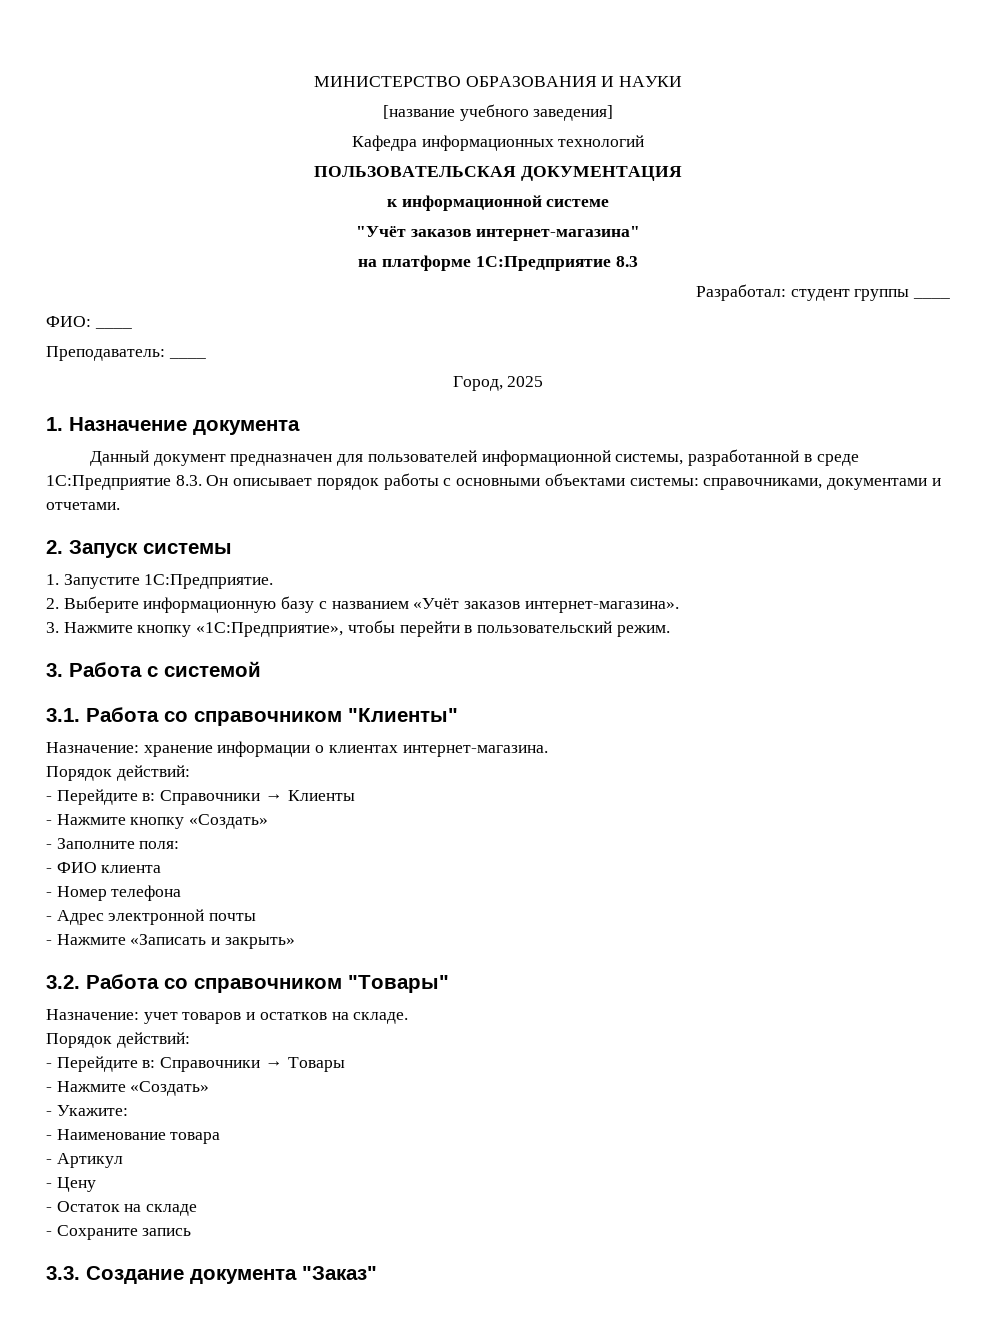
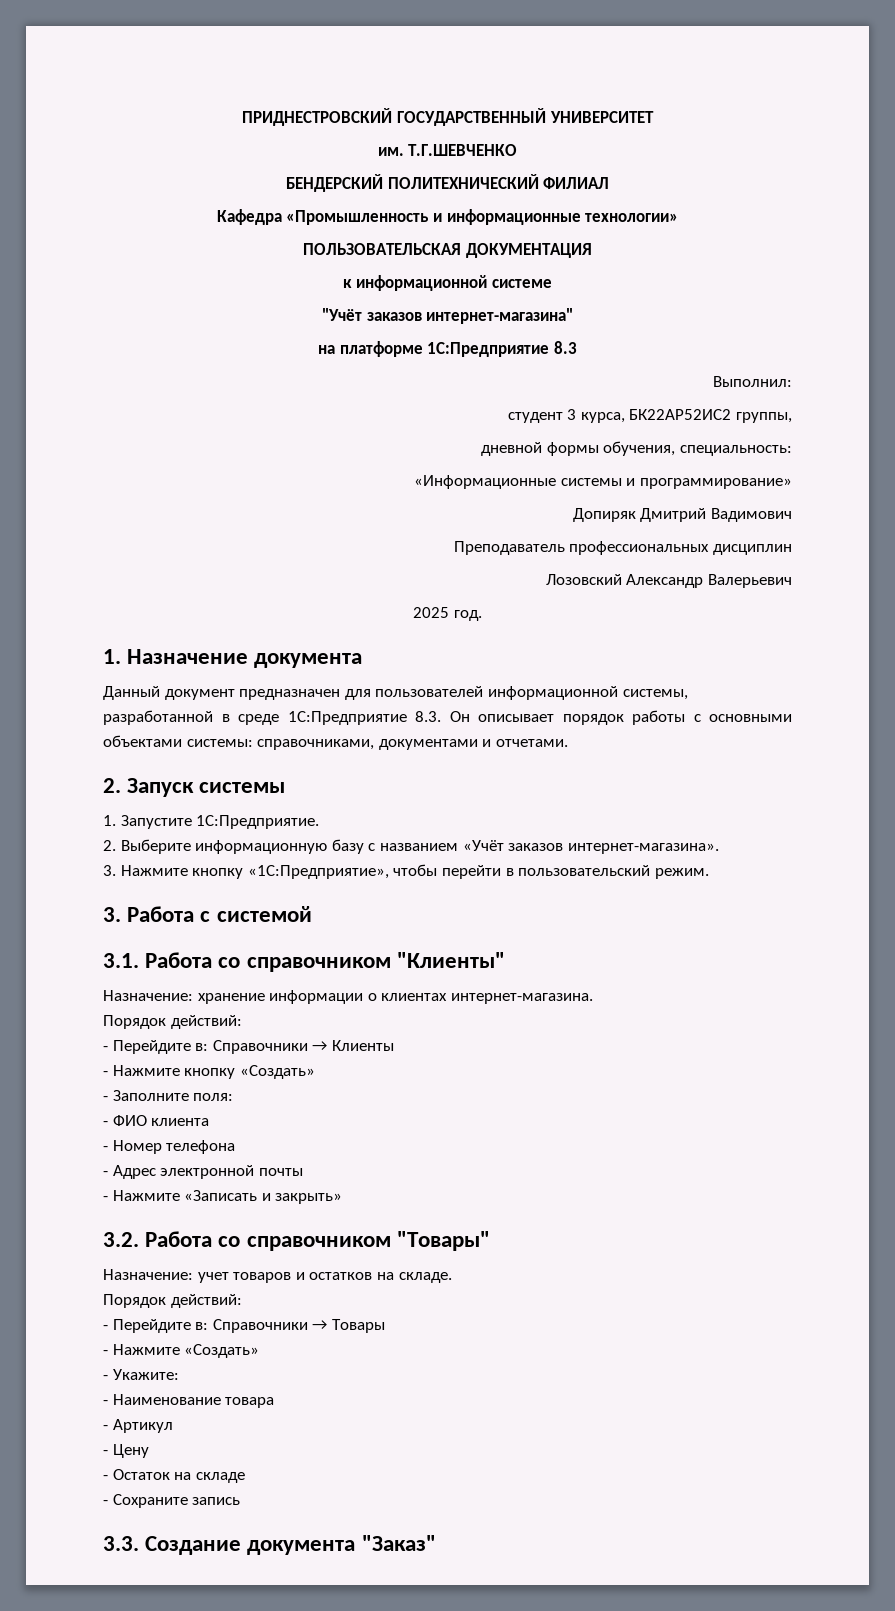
- МИНИСТЕРСТВО ОБРАЗОВАНИЯ И НАУКИ
- [название учебного заведения]
- Кафедра информационных технологий
+ ПРИДНЕСТРОВСКИЙ ГОСУДАРСТВЕННЫЙ УНИВЕРСИТЕТ
+ им. Т.Г.ШЕВЧЕНКО
+ БЕНДЕРСКИЙ ПОЛИТЕХНИЧЕСКИЙ ФИЛИАЛ
+ Кафедра «Промышленность и информационные технологии»
- Разработал: студент группы ____
- ФИО: ____
- Преподаватель: ____
- Город, 2025
+ Выполнил:
+ студент 3 курса, БК22АР52ИС2 группы,
+ дневной формы обучения, специальность:
+ «Информационные системы и программирование»
+ Допиряк Дмитрий Вадимович
+ Преподаватель профессиональных дисциплин
+ Лозовский Александр Валерьевич
+ 2025 год.

